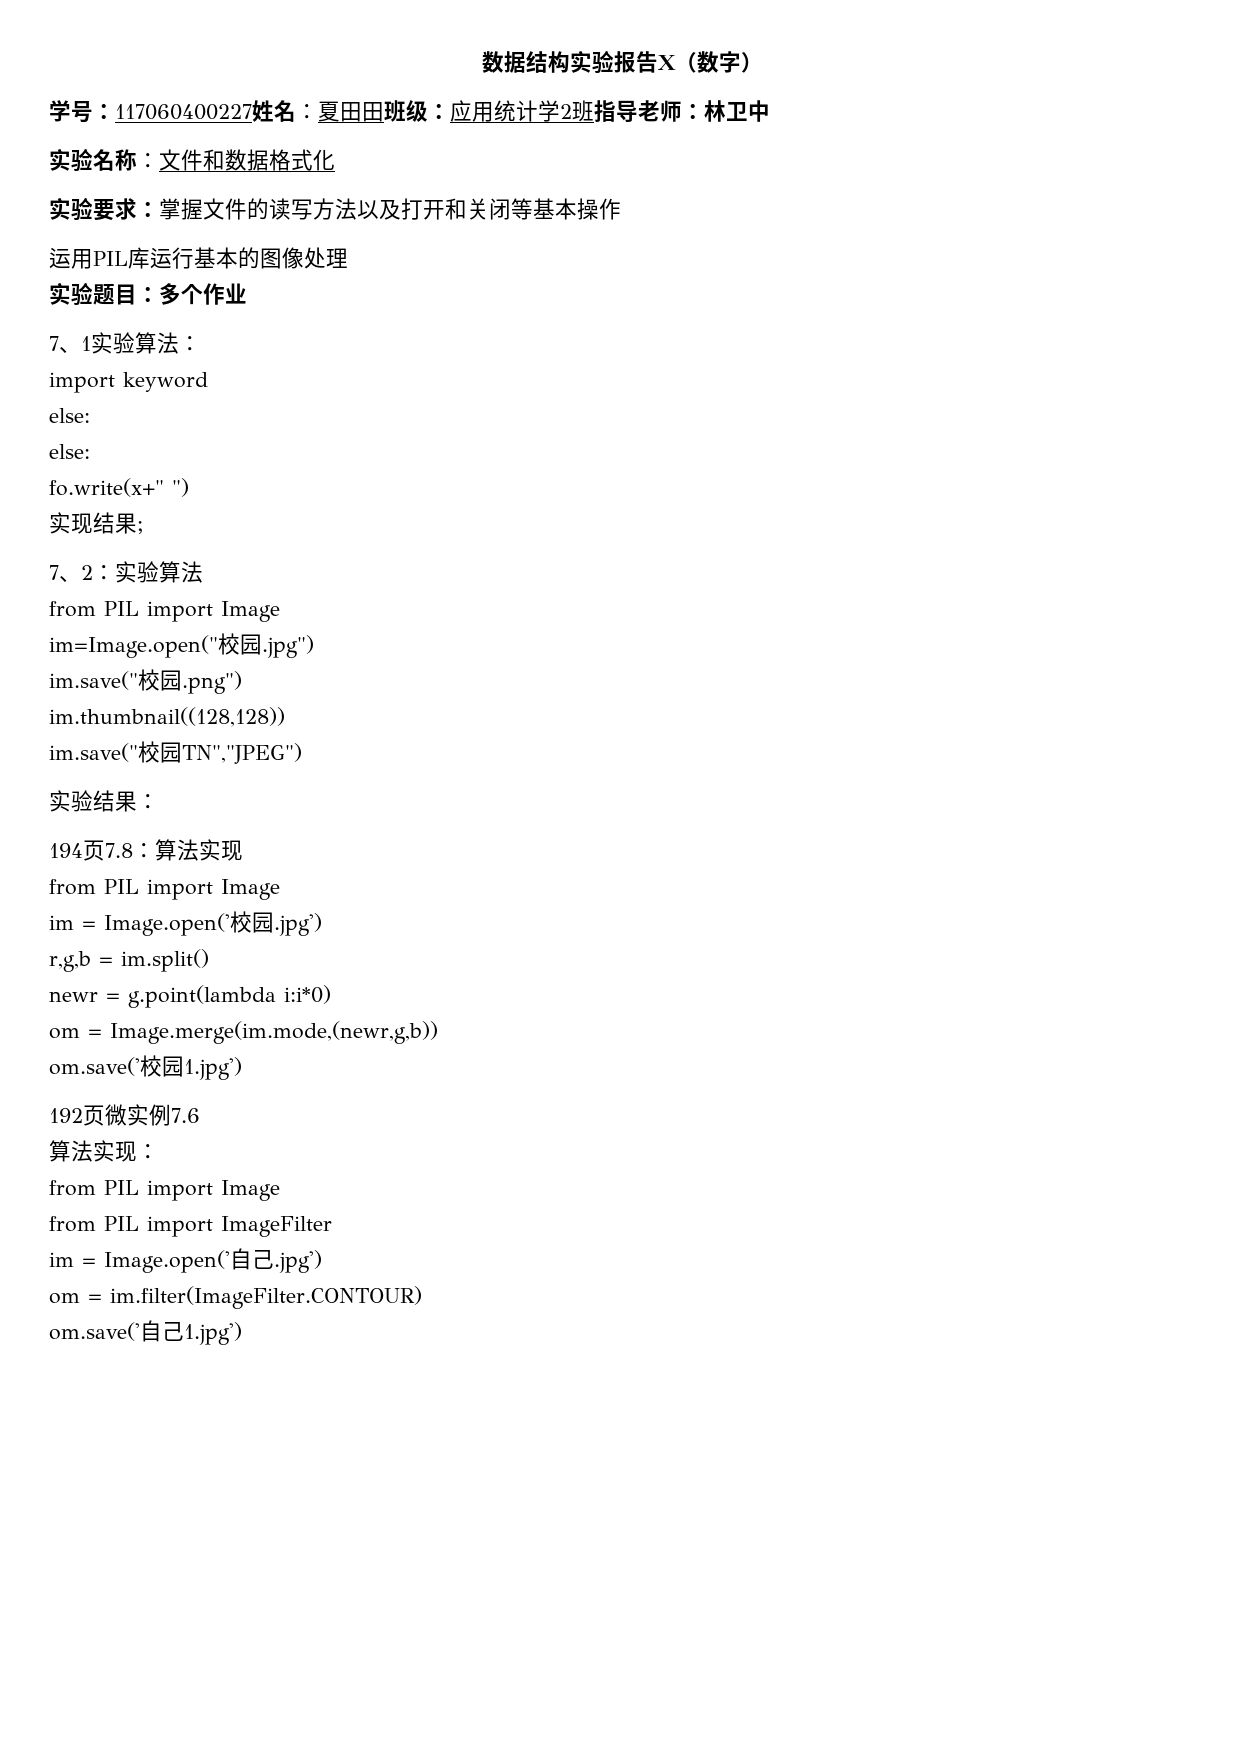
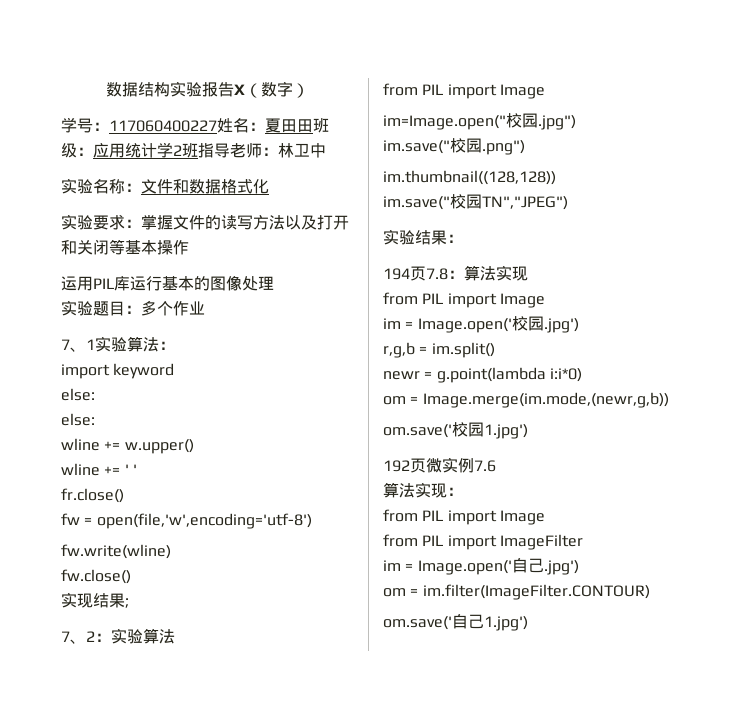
- fo.write(x+" ")
+ wline += w.upper()
+ wline += ' '
+ fr.close()
+ fw = open(file,'w',encoding='utf-8')
+ fw.write(wline)
+ fw.close()

